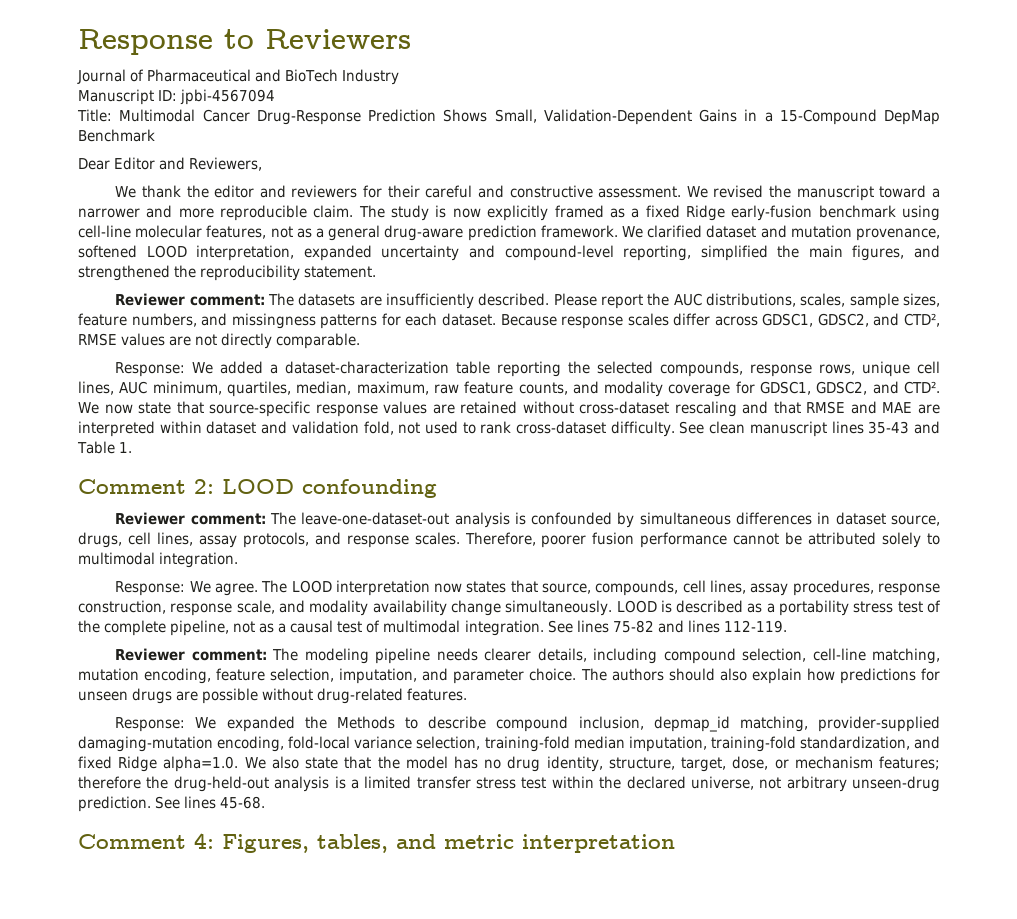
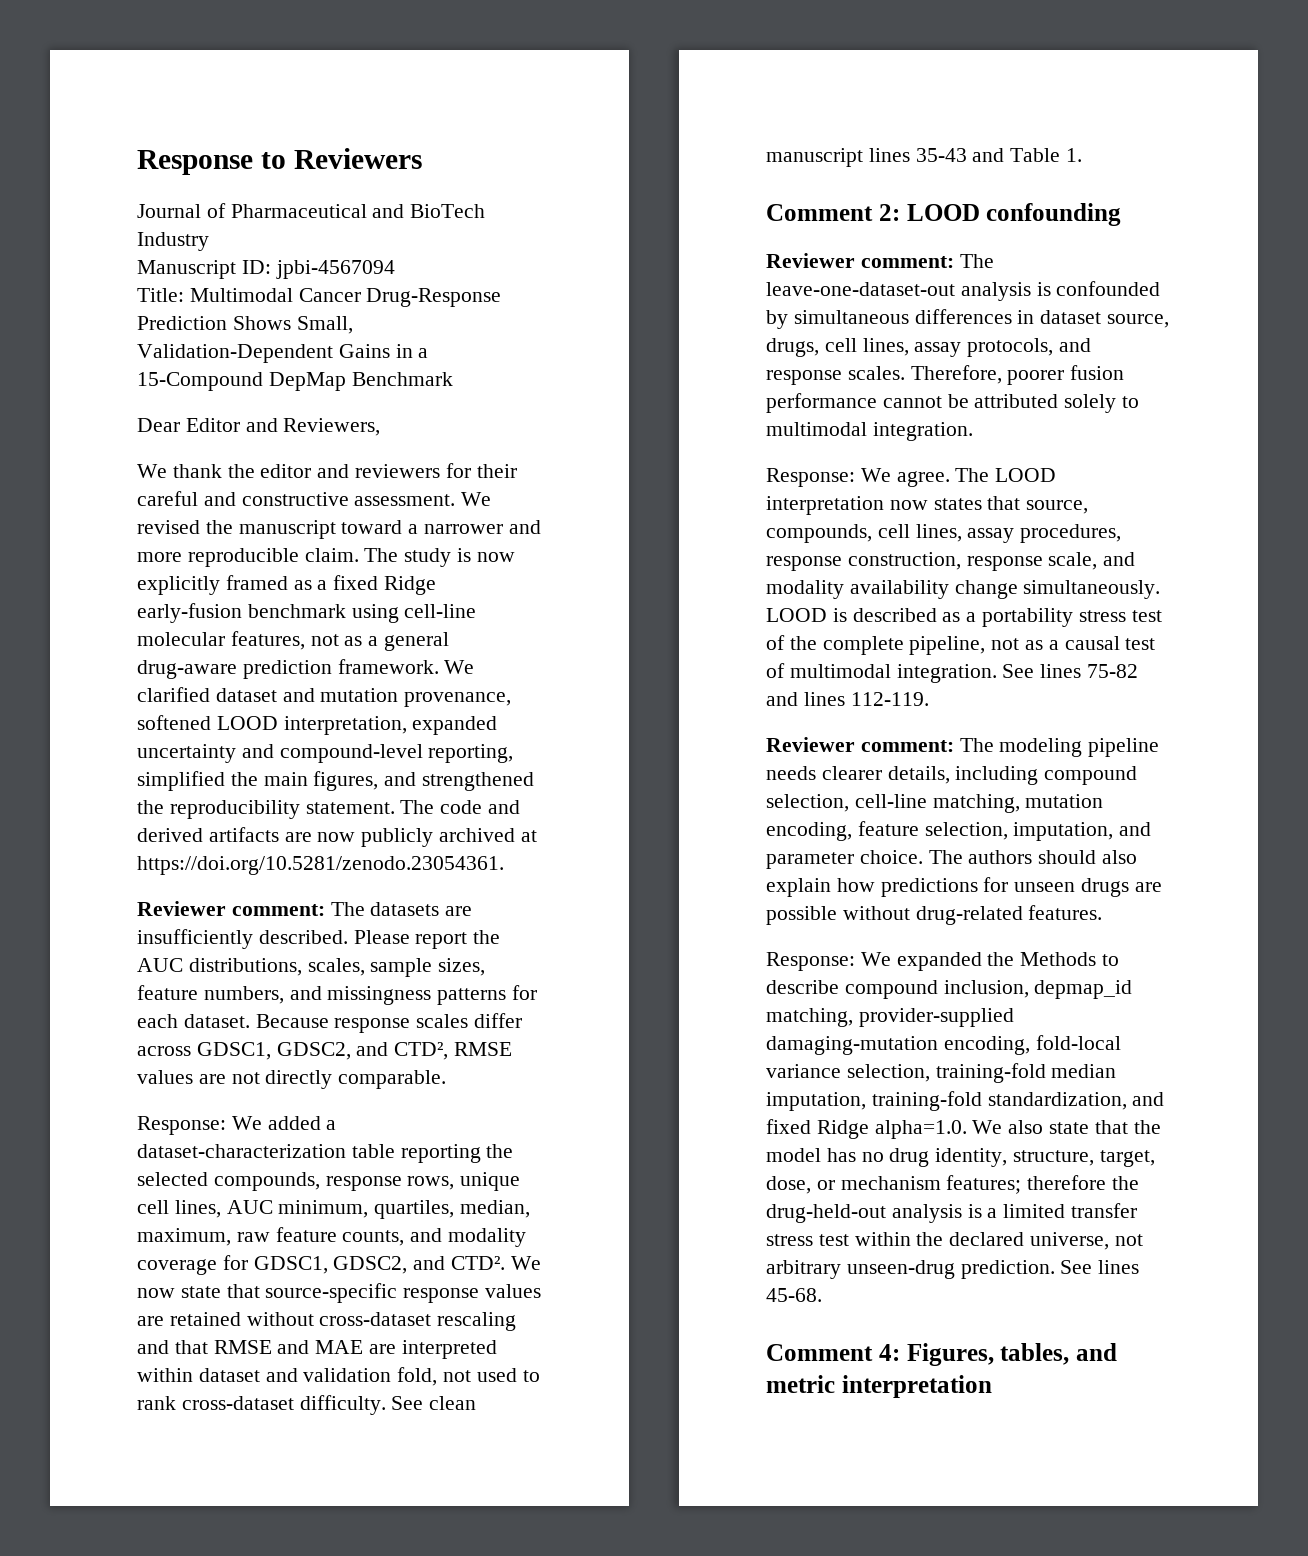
+ The code and derived artifacts are now publicly archived at https://doi.org/10.5281/zenodo.23054361.

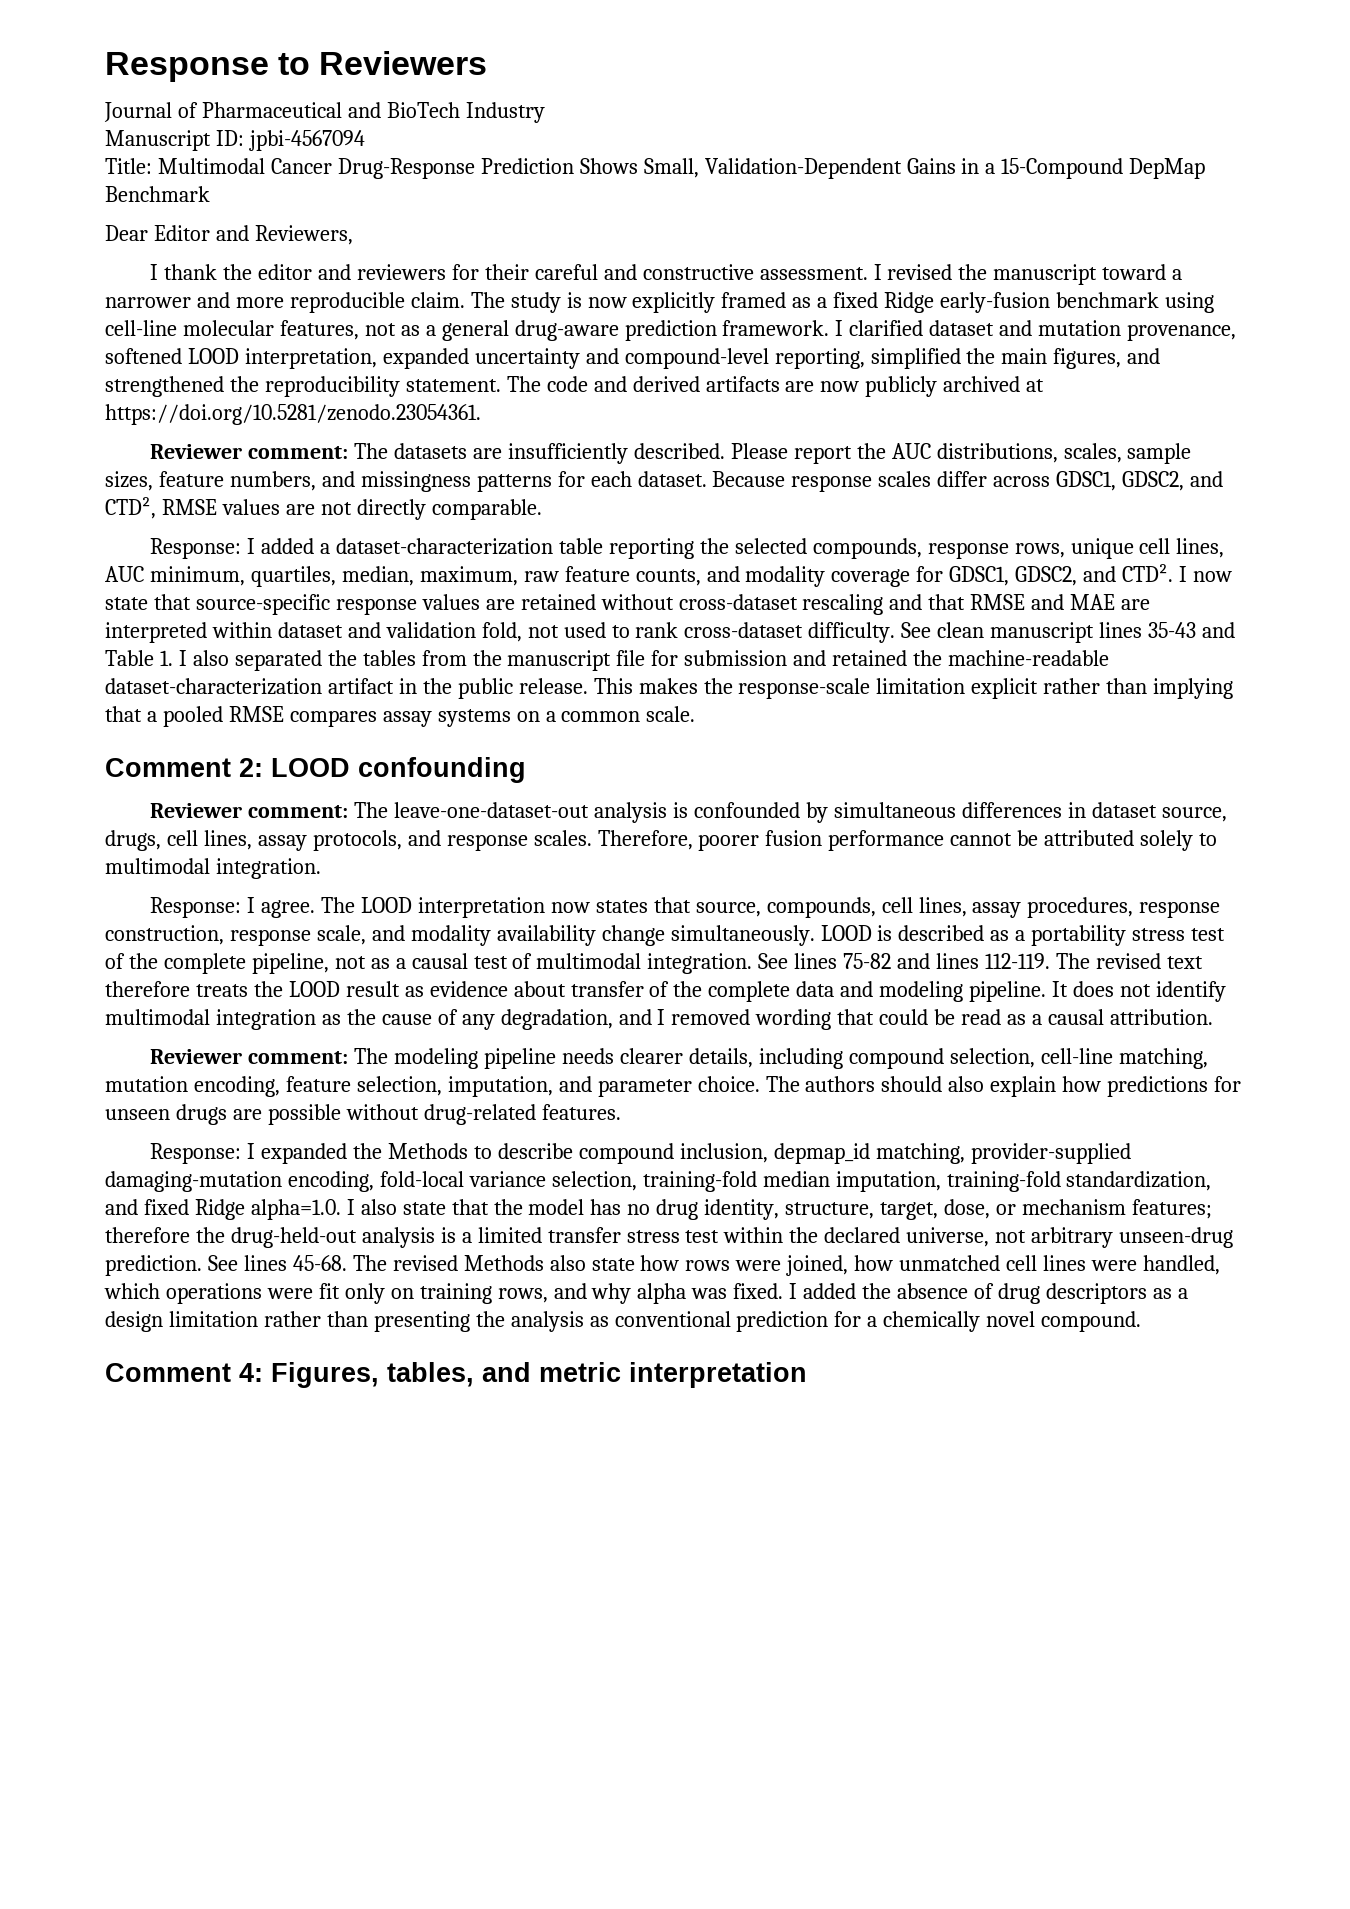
- We thank the editor and reviewers for their careful and constructive assessment.
+ I thank the editor and reviewers for their careful and constructive assessment.
- We revised the manuscript toward a narrower and more reproducible claim.
+ I revised the manuscript toward a narrower and more reproducible claim.
- We clarified dataset and mutation provenance, softened LOOD interpretation, expanded uncertainty and compound-level reporting, simplified the main figures, and strengthened the reproducibility statement.
+ I clarified dataset and mutation provenance, softened LOOD interpretation, expanded uncertainty and compound-level reporting, simplified the main figures, and strengthened the reproducibility statement.
- Response: We added a dataset-characterization table reporting the selected compounds, response rows, unique cell lines, AUC minimum, quartiles, median, maximum, raw feature counts, and modality coverage for GDSC1, GDSC2, and CTD².
+ Response: I added a dataset-characterization table reporting the selected compounds, response rows, unique cell lines, AUC minimum, quartiles, median, maximum, raw feature counts, and modality coverage for GDSC1, GDSC2, and CTD².
- We now state that source-specific response values are retained without cross-dataset rescaling and that RMSE and MAE are interpreted within dataset and validation fold, not used to rank cross-dataset difficulty.
+ I now state that source-specific response values are retained without cross-dataset rescaling and that RMSE and MAE are interpreted within dataset and validation fold, not used to rank cross-dataset difficulty.
- See clean manuscript lines 35-43 and Table 1.
+ See clean manuscript lines 35-43 and Table 1. I also separated the tables from the manuscript file for submission and retained the machine-readable dataset-characterization artifact in the public release. This makes the response-scale limitation explicit rather than implying that a pooled RMSE compares assay systems on a common scale.
- Response: We agree.
+ Response: I agree.
+ The revised text therefore treats the LOOD result as evidence about transfer of the complete data and modeling pipeline. It does not identify multimodal integration as the cause of any degradation, and I removed wording that could be read as a causal attribution.
- Response: We expanded the Methods to describe compound inclusion, depmap_id matching, provider-supplied damaging-mutation encoding, fold-local variance selection, training-fold median imputation, training-fold standardization, and fixed Ridge alpha=1.0. We also state that the model has no drug identity, structure, target, dose, or mechanism features; therefore the drug-held-out analysis is a limited transfer stress test within the declared universe, not arbitrary unseen-drug prediction.
+ Response: I expanded the Methods to describe compound inclusion, depmap_id matching, provider-supplied damaging-mutation encoding, fold-local variance selection, training-fold median imputation, training-fold standardization, and fixed Ridge alpha=1.0. I also state that the model has no drug identity, structure, target, dose, or mechanism features; therefore the drug-held-out analysis is a limited transfer stress test within the declared universe, not arbitrary unseen-drug prediction.
+ The revised Methods also state how rows were joined, how unmatched cell lines were handled, which operations were fit only on training rows, and why alpha was fixed. I added the absence of drug descriptors as a design limitation rather than presenting the analysis as conventional prediction for a chemically novel compound.

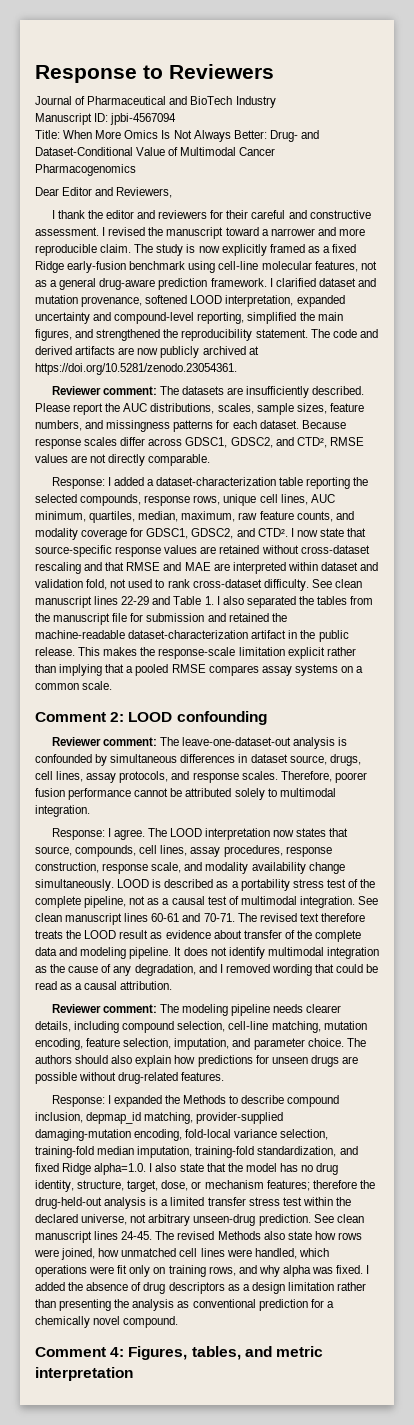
- Title: Multimodal Cancer Drug-Response Prediction Shows Small, Validation-Dependent Gains in a 15-Compound DepMap Benchmark
+ Title: When More Omics Is Not Always Better: Drug- and Dataset-Conditional Value of Multimodal Cancer Pharmacogenomics
- See clean manuscript lines 35-43 and Table 1. I also separated the tables from the manuscript file for submission and retained the machine-readable dataset-characterization artifact in the public release.
+ See clean manuscript lines 22-29 and Table 1. I also separated the tables from the manuscript file for submission and retained the machine-readable dataset-characterization artifact in the public release.
- See lines 75-82 and lines 112-119.
+ See clean manuscript lines 60-61 and 70-71.
- See lines 45-68.
+ See clean manuscript lines 24-45.

